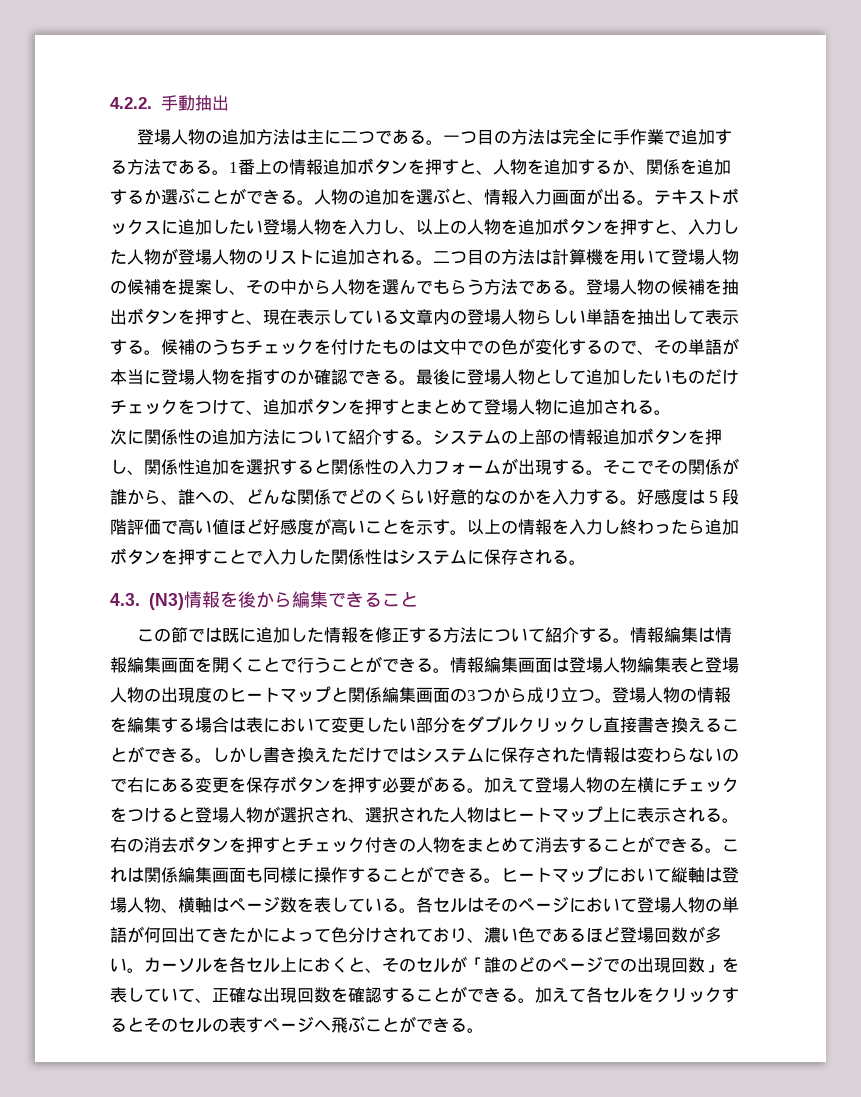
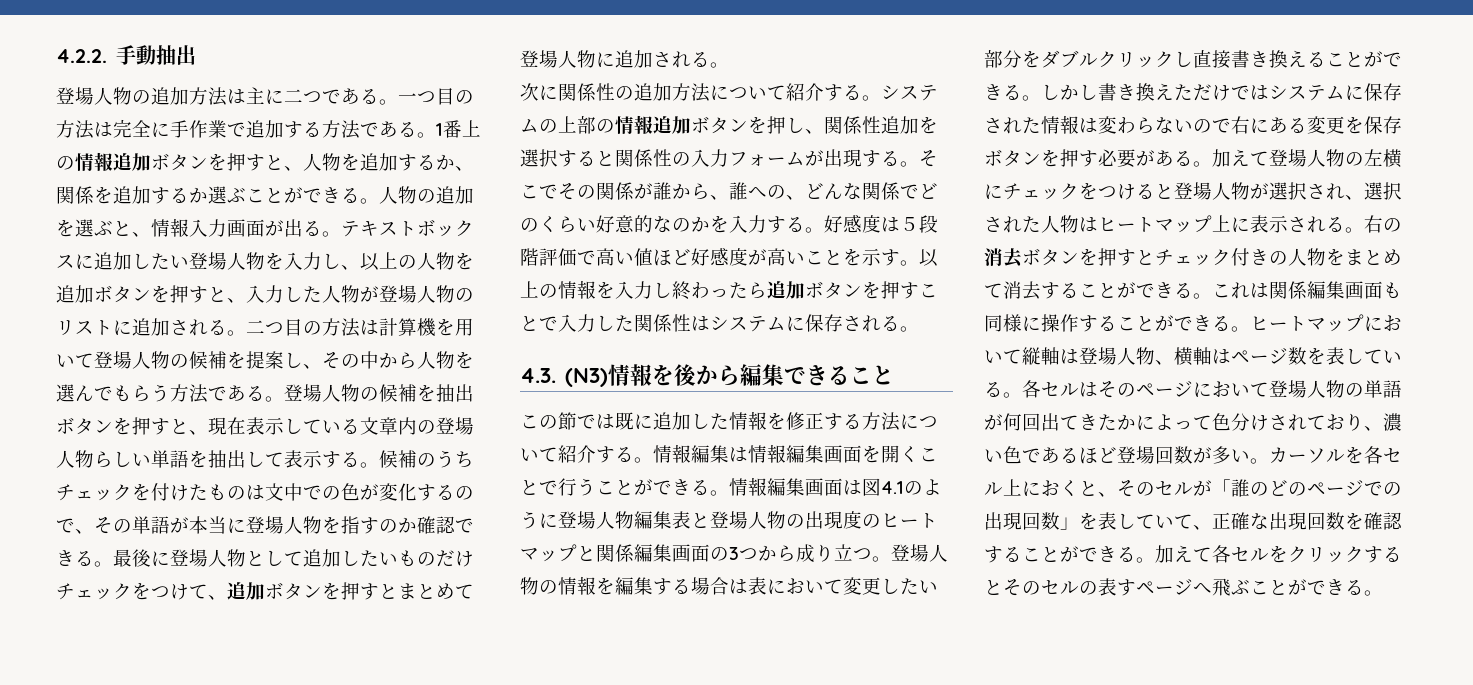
- 情報編集画面は登場人物編集表と登場人物の出現度のヒートマップと関係編集画面の3つから成り立つ。
+ 情報編集画面は図4.1のように登場人物編集表と登場人物の出現度のヒートマップと関係編集画面の3つから成り立つ。

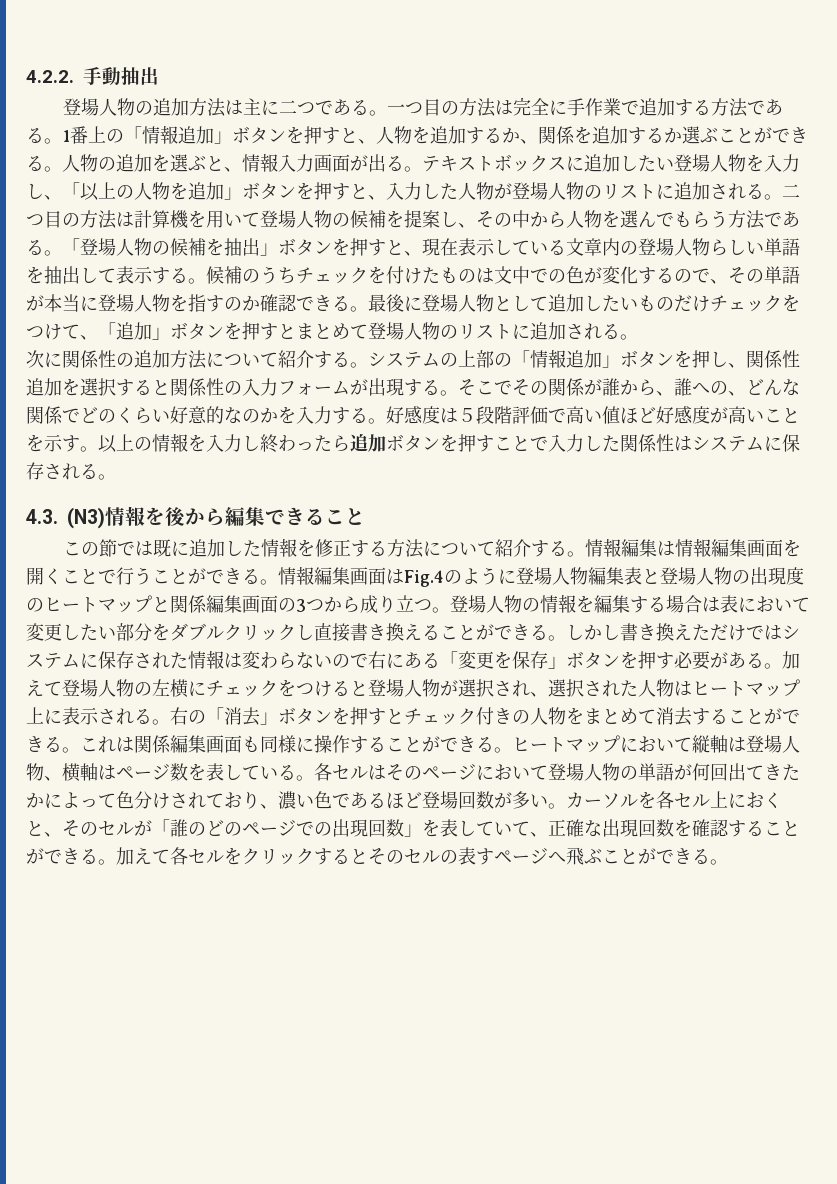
- 1番上の情報追加ボタンを押すと、人物を追加するか、関係を追加するか選ぶことができる。
+ 1番上の「情報追加」ボタンを押すと、人物を追加するか、関係を追加するか選ぶことができる。
- テキストボックスに追加したい登場人物を入力し、以上の人物を追加ボタンを押すと、入力した人物が登場人物のリストに追加される。
+ テキストボックスに追加したい登場人物を入力し、「以上の人物を追加」ボタンを押すと、入力した人物が登場人物のリストに追加される。
- 登場人物の候補を抽出ボタンを押すと、現在表示している文章内の登場人物らしい単語を抽出して表示する。
+ 「登場人物の候補を抽出」ボタンを押すと、現在表示している文章内の登場人物らしい単語を抽出して表示する。
- 最後に登場人物として追加したいものだけチェックをつけて、追加ボタンを押すとまとめて登場人物に追加される。
+ 最後に登場人物として追加したいものだけチェックをつけて、「追加」ボタンを押すとまとめて登場人物のリストに追加される。
- システムの上部の情報追加ボタンを押し、関係性追加を選択すると関係性の入力フォームが出現する。
+ システムの上部の「情報追加」ボタンを押し、関係性追加を選択すると関係性の入力フォームが出現する。
- 情報編集画面は図4.1のように登場人物編集表と登場人物の出現度のヒートマップと関係編集画面の3つから成り立つ。
+ 情報編集画面はFig.4のように登場人物編集表と登場人物の出現度のヒートマップと関係編集画面の3つから成り立つ。
- しかし書き換えただけではシステムに保存された情報は変わらないので右にある変更を保存ボタンを押す必要がある。
+ しかし書き換えただけではシステムに保存された情報は変わらないので右にある「変更を保存」ボタンを押す必要がある。
- 右の消去ボタンを押すとチェック付きの人物をまとめて消去することができる。
+ 右の「消去」ボタンを押すとチェック付きの人物をまとめて消去することができる。

